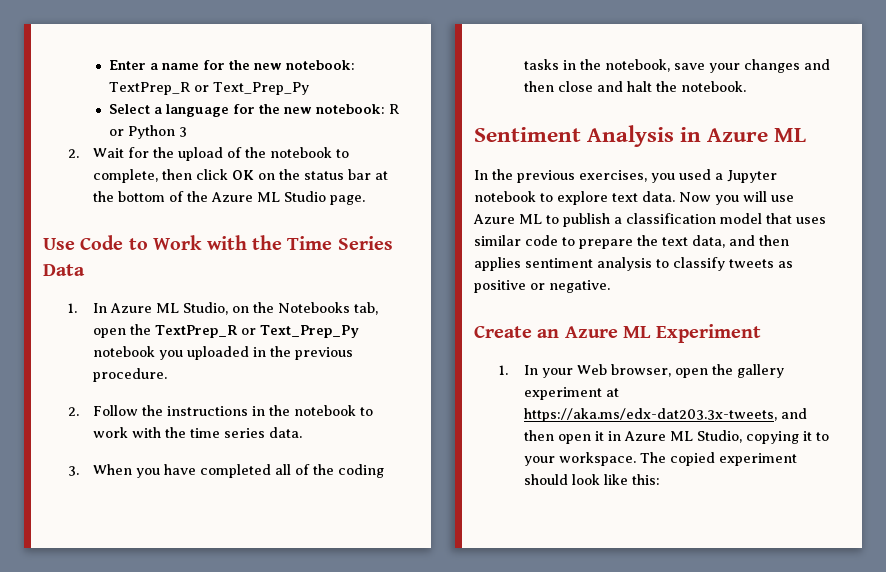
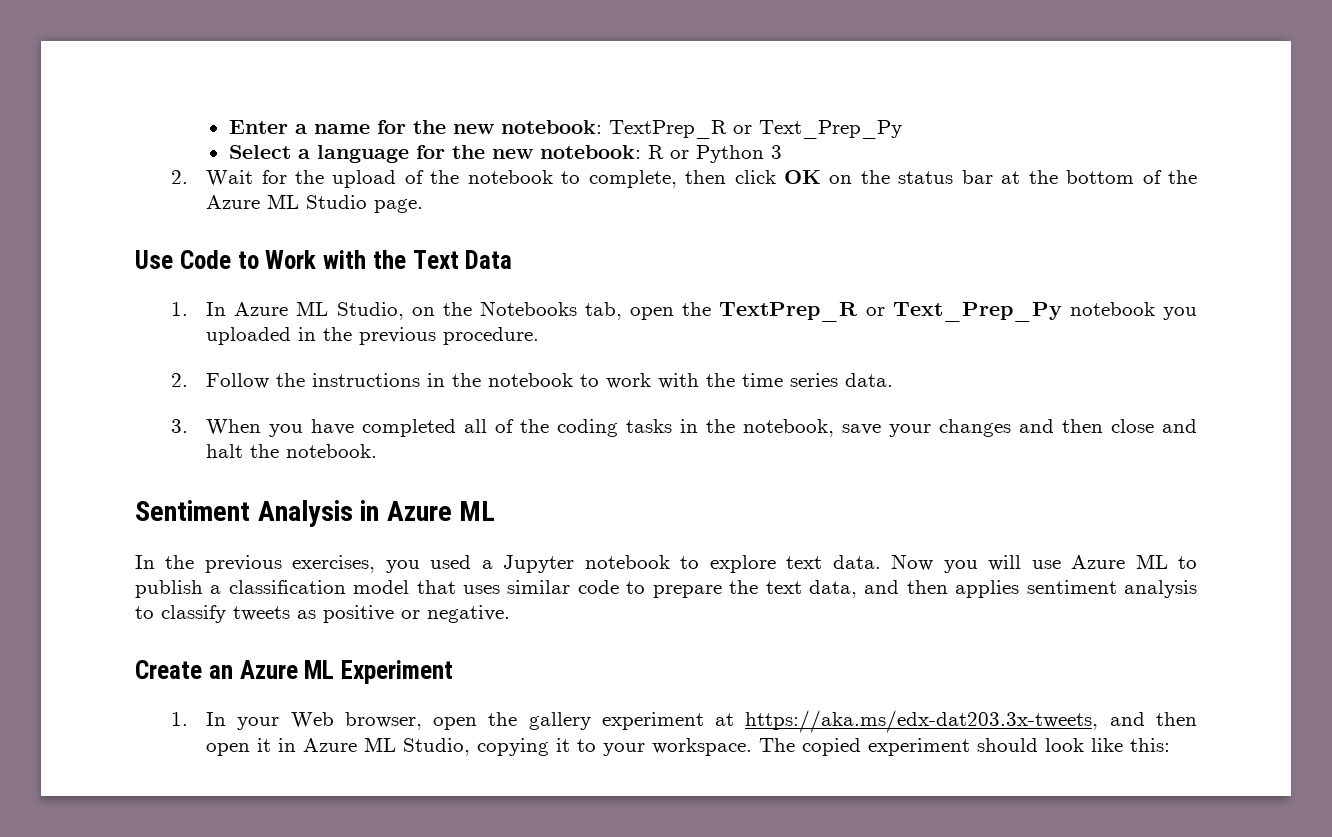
- Use Code to Work with the Time Series Data
+ Use Code to Work with the Text Data

